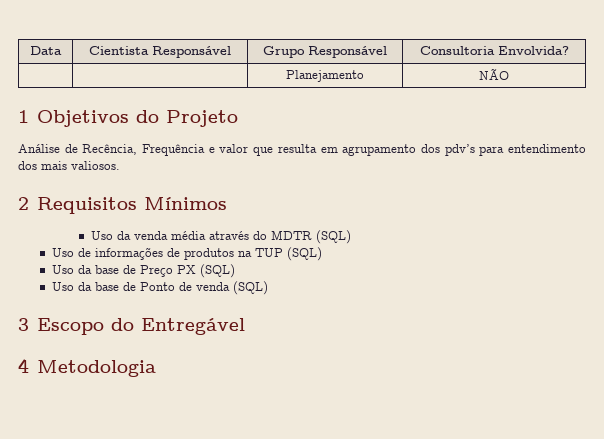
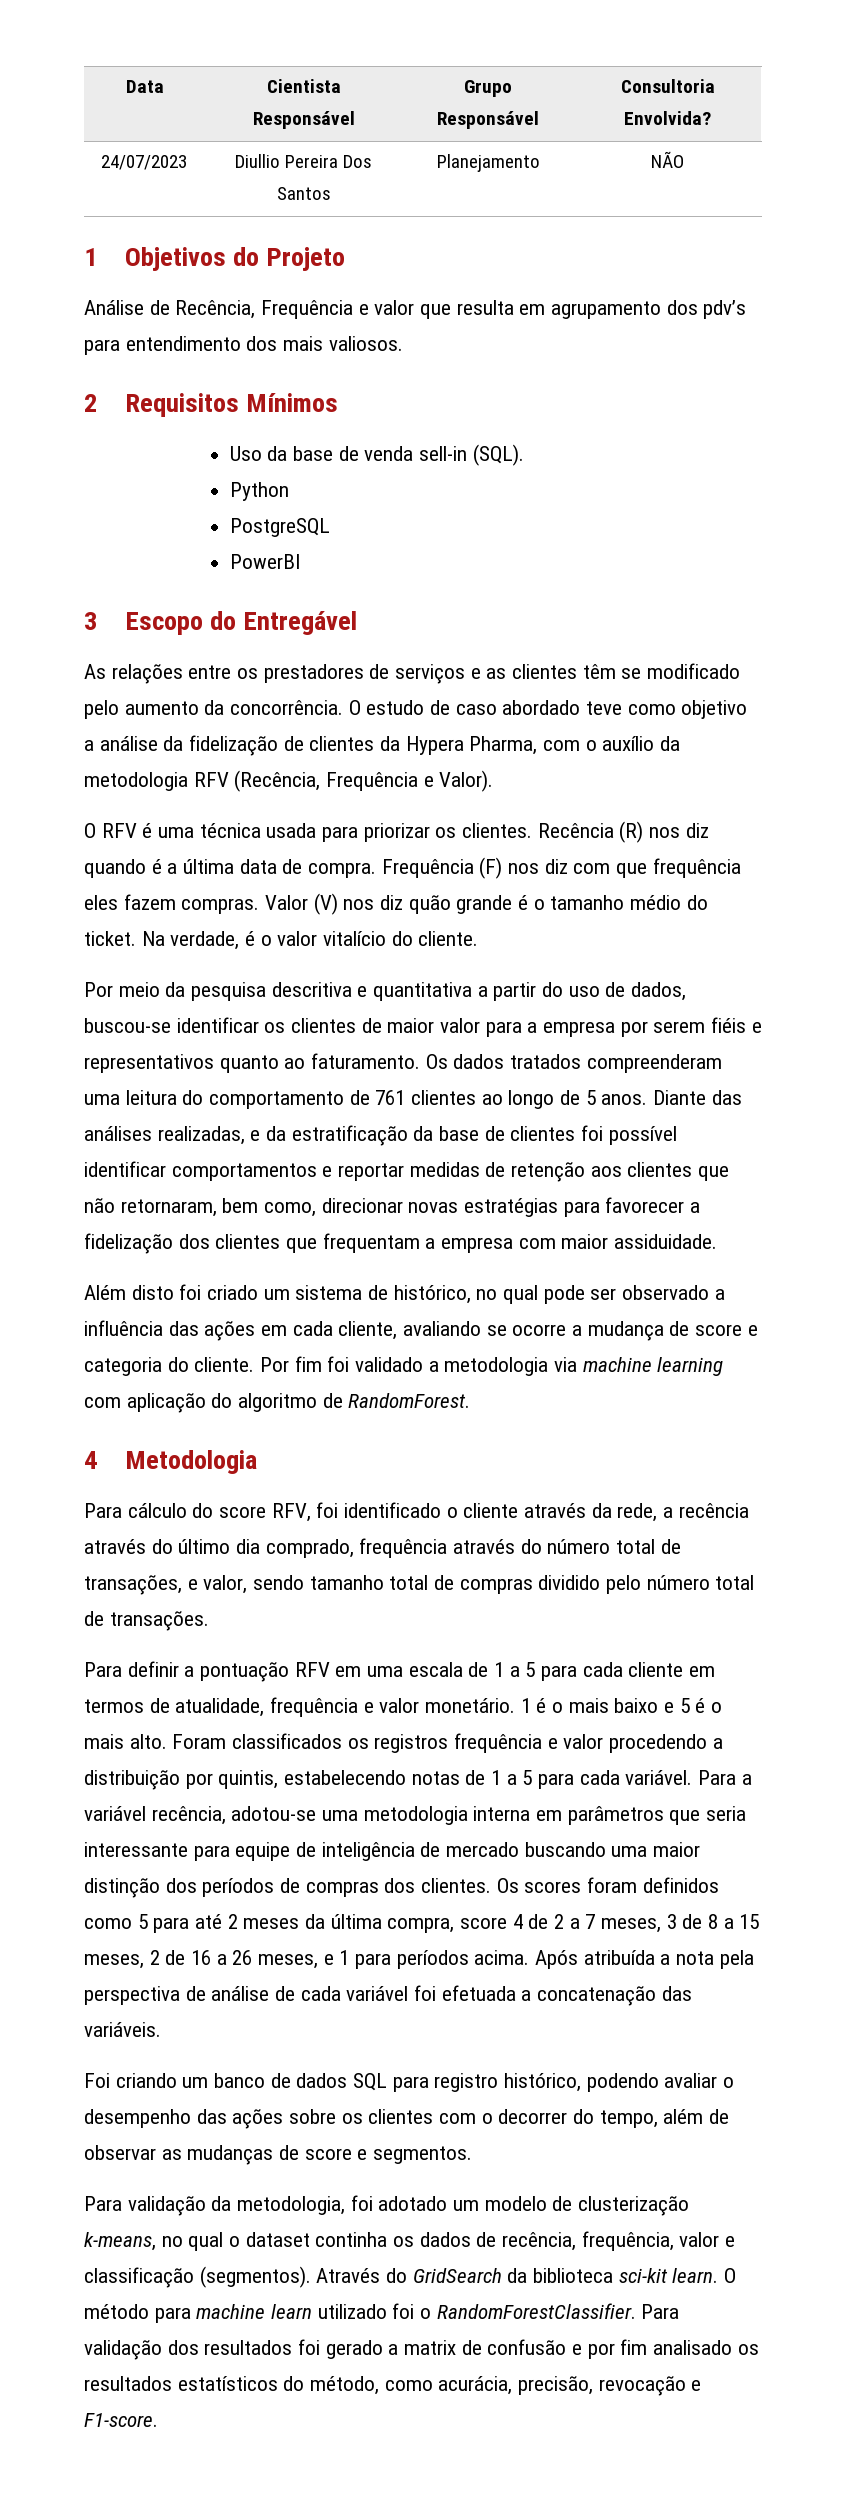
- | | Planejamento | NÃO
+ 24/07/2023 | Diullio Pereira Dos Santos | Planejamento | NÃO
- Uso da venda média através do MDTR (SQL)
- Uso de informações de produtos na TUP (SQL)
- Uso da base de Preço PX (SQL)
- Uso da base de Ponto de venda (SQL)
+ Uso da base de venda sell-in (SQL).
+ Python
+ PostgreSQL
+ PowerBI
  3 Escopo do Entregável
+ As relações entre os prestadores de serviços e as clientes têm se modificado pelo aumento da concorrência. O estudo de caso abordado teve como objetivo a análise da fidelização de clientes da Hypera Pharma, com o auxílio da metodologia RFV (Recência, Frequência e Valor).
+ O RFV é uma técnica usada para priorizar os clientes. Recência (R) nos diz quando é a última data de compra. Frequência (F) nos diz com que frequência eles fazem compras. Valor (V) nos diz quão grande é o tamanho médio do ticket. Na verdade, é o valor vitalício do cliente.
+ Por meio da pesquisa descritiva e quantitativa a partir do uso de dados, buscou-se identificar os clientes de maior valor para a empresa por serem fiéis e representativos quanto ao faturamento. Os dados tratados compreenderam uma leitura do comportamento de 761 clientes ao longo de 5 anos. Diante das análises realizadas, e da estratificação da base de clientes foi possível identificar comportamentos e reportar medidas de retenção aos clientes que não retornaram, bem como, direcionar novas estratégias para favorecer a fidelização dos clientes que frequentam a empresa com maior assiduidade.
+ Além disto foi criado um sistema de histórico, no qual pode ser observado a influência das ações em cada cliente, avaliando se ocorre a mudança de score e categoria do cliente. Por fim foi validado a metodologia via machine learning com aplicação do algoritmo de RandomForest.
  4 Metodologia
+ Para cálculo do score RFV, foi identificado o cliente através da rede, a recência através do último dia comprado, frequência através do número total de transações, e valor, sendo tamanho total de compras dividido pelo número total de transações.
+ Para definir a pontuação RFV em uma escala de 1 a 5 para cada cliente em termos de atualidade, frequência e valor monetário. 1 é o mais baixo e 5 é o mais alto. Foram classificados os registros frequência e valor procedendo a distribuição por quintis, estabelecendo notas de 1 a 5 para cada variável. Para a variável recência, adotou-se uma metodologia interna em parâmetros que seria interessante para equipe de inteligência de mercado buscando uma maior distinção dos períodos de compras dos clientes. Os scores foram definidos como 5 para até 2 meses da última compra, score 4 de 2 a 7 meses, 3 de 8 a 15 meses, 2 de 16 a 26 meses, e 1 para períodos acima. Após atribuída a nota pela perspectiva de análise de cada variável foi efetuada a concatenação das variáveis.
+ Foi criando um banco de dados SQL para registro histórico, podendo avaliar o desempenho das ações sobre os clientes com o decorrer do tempo, além de observar as mudanças de score e segmentos.
+ Para validação da metodologia, foi adotado um modelo de clusterização k-means, no qual o dataset continha os dados de recência, frequência, valor e classificação (segmentos). Através do GridSearch da biblioteca sci-kit learn. O método para machine learn utilizado foi o RandomForestClassifier. Para validação dos resultados foi gerado a matrix de confusão e por fim analisado os resultados estatísticos do método, como acurácia, precisão, revocação e F1-score.

